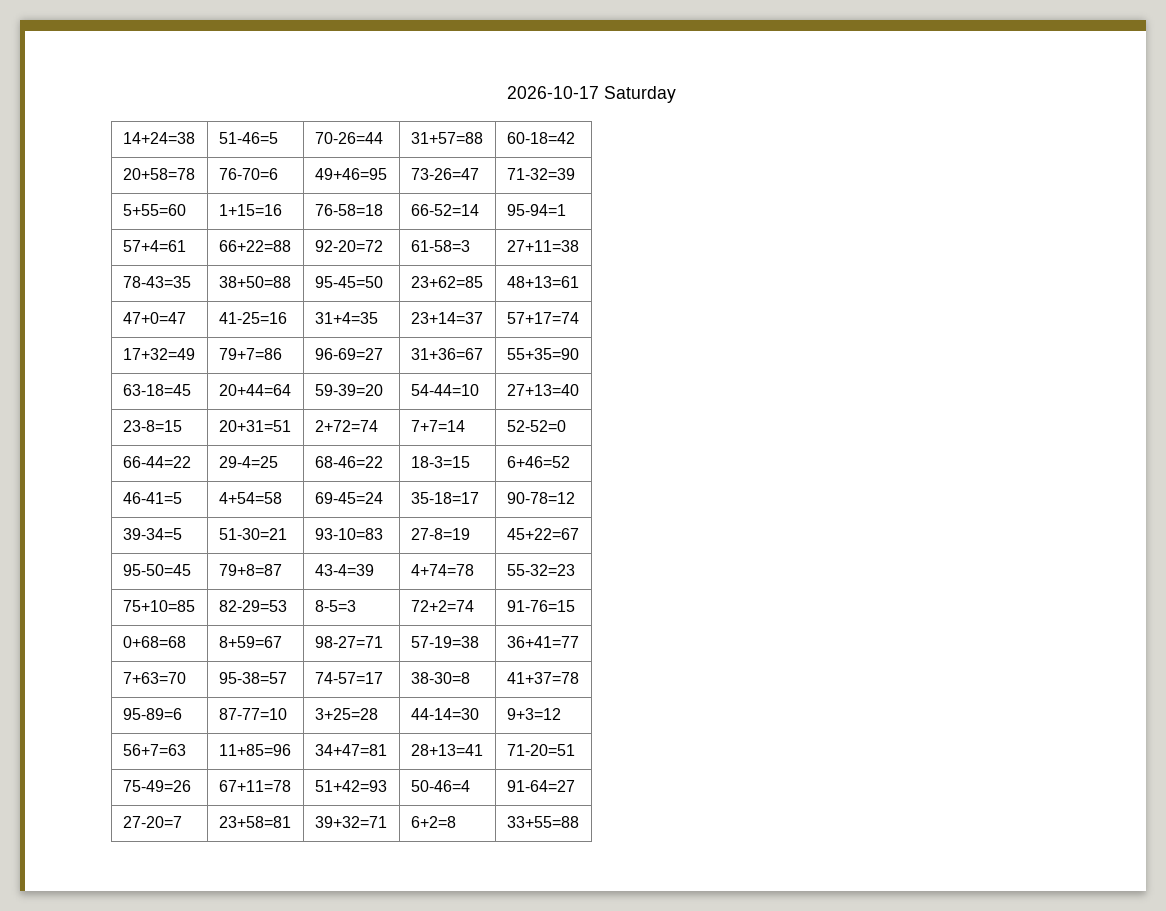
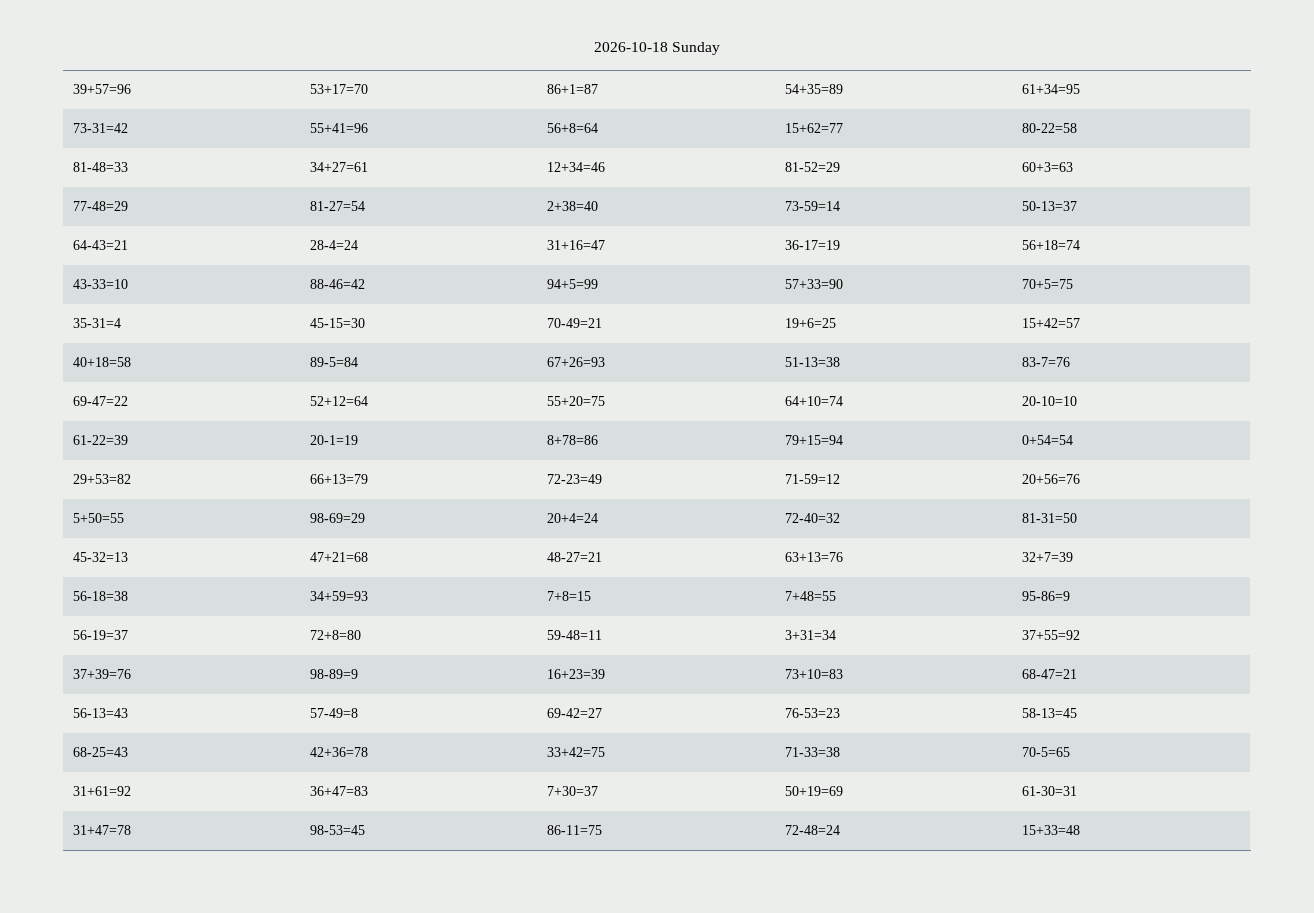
- 2026-10-17 Saturday
- 14+24=38 | 51-46=5 | 70-26=44 | 31+57=88 | 60-18=42
- 20+58=78 | 76-70=6 | 49+46=95 | 73-26=47 | 71-32=39
- 5+55=60 | 1+15=16 | 76-58=18 | 66-52=14 | 95-94=1
- 57+4=61 | 66+22=88 | 92-20=72 | 61-58=3 | 27+11=38
- 78-43=35 | 38+50=88 | 95-45=50 | 23+62=85 | 48+13=61
- 47+0=47 | 41-25=16 | 31+4=35 | 23+14=37 | 57+17=74
- 17+32=49 | 79+7=86 | 96-69=27 | 31+36=67 | 55+35=90
- 63-18=45 | 20+44=64 | 59-39=20 | 54-44=10 | 27+13=40
- 23-8=15 | 20+31=51 | 2+72=74 | 7+7=14 | 52-52=0
- 66-44=22 | 29-4=25 | 68-46=22 | 18-3=15 | 6+46=52
- 46-41=5 | 4+54=58 | 69-45=24 | 35-18=17 | 90-78=12
- 39-34=5 | 51-30=21 | 93-10=83 | 27-8=19 | 45+22=67
- 95-50=45 | 79+8=87 | 43-4=39 | 4+74=78 | 55-32=23
- 75+10=85 | 82-29=53 | 8-5=3 | 72+2=74 | 91-76=15
- 0+68=68 | 8+59=67 | 98-27=71 | 57-19=38 | 36+41=77
- 7+63=70 | 95-38=57 | 74-57=17 | 38-30=8 | 41+37=78
- 95-89=6 | 87-77=10 | 3+25=28 | 44-14=30 | 9+3=12
- 56+7=63 | 11+85=96 | 34+47=81 | 28+13=41 | 71-20=51
- 75-49=26 | 67+11=78 | 51+42=93 | 50-46=4 | 91-64=27
- 27-20=7 | 23+58=81 | 39+32=71 | 6+2=8 | 33+55=88
+ 2026-10-18 Sunday
+ 39+57=96 | 53+17=70 | 86+1=87 | 54+35=89 | 61+34=95
+ 73-31=42 | 55+41=96 | 56+8=64 | 15+62=77 | 80-22=58
+ 81-48=33 | 34+27=61 | 12+34=46 | 81-52=29 | 60+3=63
+ 77-48=29 | 81-27=54 | 2+38=40 | 73-59=14 | 50-13=37
+ 64-43=21 | 28-4=24 | 31+16=47 | 36-17=19 | 56+18=74
+ 43-33=10 | 88-46=42 | 94+5=99 | 57+33=90 | 70+5=75
+ 35-31=4 | 45-15=30 | 70-49=21 | 19+6=25 | 15+42=57
+ 40+18=58 | 89-5=84 | 67+26=93 | 51-13=38 | 83-7=76
+ 69-47=22 | 52+12=64 | 55+20=75 | 64+10=74 | 20-10=10
+ 61-22=39 | 20-1=19 | 8+78=86 | 79+15=94 | 0+54=54
+ 29+53=82 | 66+13=79 | 72-23=49 | 71-59=12 | 20+56=76
+ 5+50=55 | 98-69=29 | 20+4=24 | 72-40=32 | 81-31=50
+ 45-32=13 | 47+21=68 | 48-27=21 | 63+13=76 | 32+7=39
+ 56-18=38 | 34+59=93 | 7+8=15 | 7+48=55 | 95-86=9
+ 56-19=37 | 72+8=80 | 59-48=11 | 3+31=34 | 37+55=92
+ 37+39=76 | 98-89=9 | 16+23=39 | 73+10=83 | 68-47=21
+ 56-13=43 | 57-49=8 | 69-42=27 | 76-53=23 | 58-13=45
+ 68-25=43 | 42+36=78 | 33+42=75 | 71-33=38 | 70-5=65
+ 31+61=92 | 36+47=83 | 7+30=37 | 50+19=69 | 61-30=31
+ 31+47=78 | 98-53=45 | 86-11=75 | 72-48=24 | 15+33=48

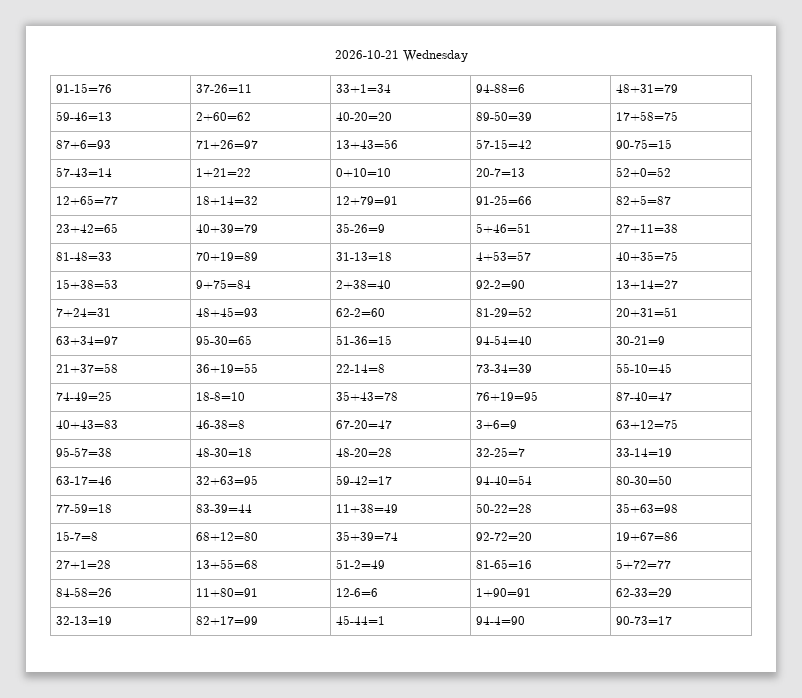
- 2026-10-18 Sunday
- 39+57=96 | 53+17=70 | 86+1=87 | 54+35=89 | 61+34=95
- 73-31=42 | 55+41=96 | 56+8=64 | 15+62=77 | 80-22=58
- 81-48=33 | 34+27=61 | 12+34=46 | 81-52=29 | 60+3=63
- 77-48=29 | 81-27=54 | 2+38=40 | 73-59=14 | 50-13=37
- 64-43=21 | 28-4=24 | 31+16=47 | 36-17=19 | 56+18=74
- 43-33=10 | 88-46=42 | 94+5=99 | 57+33=90 | 70+5=75
- 35-31=4 | 45-15=30 | 70-49=21 | 19+6=25 | 15+42=57
- 40+18=58 | 89-5=84 | 67+26=93 | 51-13=38 | 83-7=76
- 69-47=22 | 52+12=64 | 55+20=75 | 64+10=74 | 20-10=10
- 61-22=39 | 20-1=19 | 8+78=86 | 79+15=94 | 0+54=54
- 29+53=82 | 66+13=79 | 72-23=49 | 71-59=12 | 20+56=76
- 5+50=55 | 98-69=29 | 20+4=24 | 72-40=32 | 81-31=50
- 45-32=13 | 47+21=68 | 48-27=21 | 63+13=76 | 32+7=39
- 56-18=38 | 34+59=93 | 7+8=15 | 7+48=55 | 95-86=9
- 56-19=37 | 72+8=80 | 59-48=11 | 3+31=34 | 37+55=92
- 37+39=76 | 98-89=9 | 16+23=39 | 73+10=83 | 68-47=21
- 56-13=43 | 57-49=8 | 69-42=27 | 76-53=23 | 58-13=45
- 68-25=43 | 42+36=78 | 33+42=75 | 71-33=38 | 70-5=65
- 31+61=92 | 36+47=83 | 7+30=37 | 50+19=69 | 61-30=31
- 31+47=78 | 98-53=45 | 86-11=75 | 72-48=24 | 15+33=48
+ 2026-10-21 Wednesday
+ 91-15=76 | 37-26=11 | 33+1=34 | 94-88=6 | 48+31=79
+ 59-46=13 | 2+60=62 | 40-20=20 | 89-50=39 | 17+58=75
+ 87+6=93 | 71+26=97 | 13+43=56 | 57-15=42 | 90-75=15
+ 57-43=14 | 1+21=22 | 0+10=10 | 20-7=13 | 52+0=52
+ 12+65=77 | 18+14=32 | 12+79=91 | 91-25=66 | 82+5=87
+ 23+42=65 | 40+39=79 | 35-26=9 | 5+46=51 | 27+11=38
+ 81-48=33 | 70+19=89 | 31-13=18 | 4+53=57 | 40+35=75
+ 15+38=53 | 9+75=84 | 2+38=40 | 92-2=90 | 13+14=27
+ 7+24=31 | 48+45=93 | 62-2=60 | 81-29=52 | 20+31=51
+ 63+34=97 | 95-30=65 | 51-36=15 | 94-54=40 | 30-21=9
+ 21+37=58 | 36+19=55 | 22-14=8 | 73-34=39 | 55-10=45
+ 74-49=25 | 18-8=10 | 35+43=78 | 76+19=95 | 87-40=47
+ 40+43=83 | 46-38=8 | 67-20=47 | 3+6=9 | 63+12=75
+ 95-57=38 | 48-30=18 | 48-20=28 | 32-25=7 | 33-14=19
+ 63-17=46 | 32+63=95 | 59-42=17 | 94-40=54 | 80-30=50
+ 77-59=18 | 83-39=44 | 11+38=49 | 50-22=28 | 35+63=98
+ 15-7=8 | 68+12=80 | 35+39=74 | 92-72=20 | 19+67=86
+ 27+1=28 | 13+55=68 | 51-2=49 | 81-65=16 | 5+72=77
+ 84-58=26 | 11+80=91 | 12-6=6 | 1+90=91 | 62-33=29
+ 32-13=19 | 82+17=99 | 45-44=1 | 94-4=90 | 90-73=17

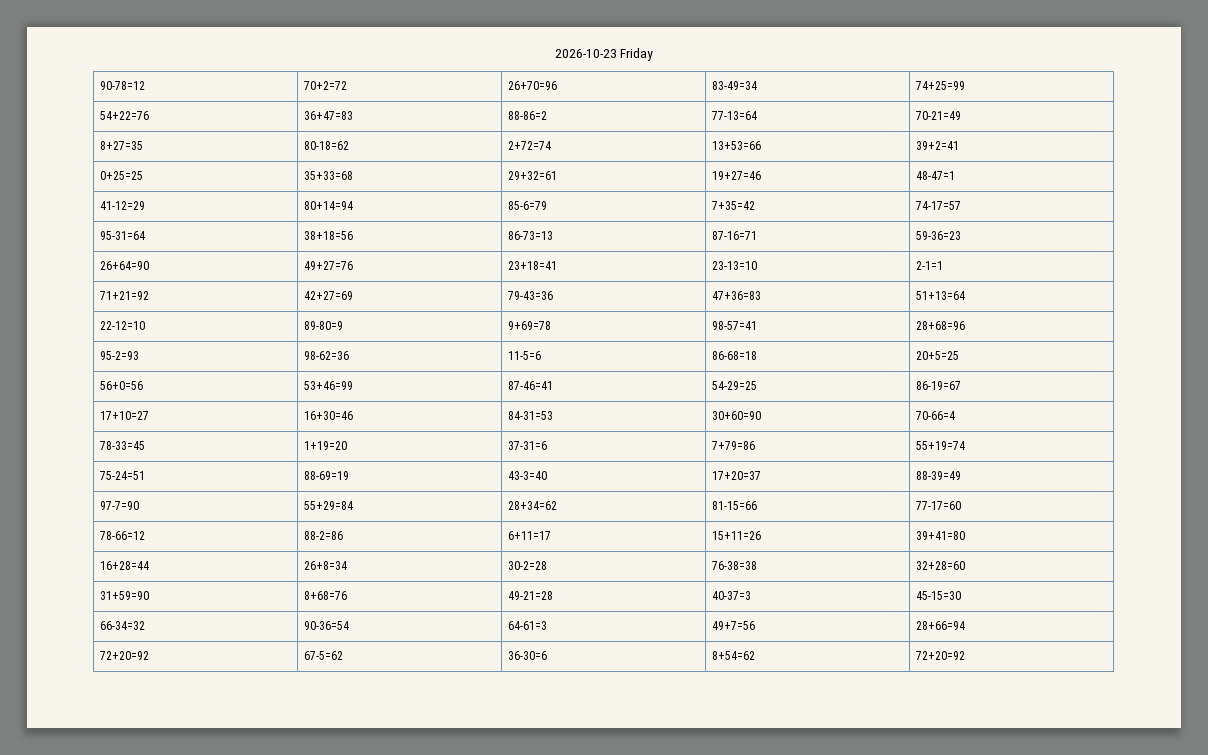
- 2026-10-21 Wednesday
- 91-15=76 | 37-26=11 | 33+1=34 | 94-88=6 | 48+31=79
- 59-46=13 | 2+60=62 | 40-20=20 | 89-50=39 | 17+58=75
- 87+6=93 | 71+26=97 | 13+43=56 | 57-15=42 | 90-75=15
- 57-43=14 | 1+21=22 | 0+10=10 | 20-7=13 | 52+0=52
- 12+65=77 | 18+14=32 | 12+79=91 | 91-25=66 | 82+5=87
- 23+42=65 | 40+39=79 | 35-26=9 | 5+46=51 | 27+11=38
- 81-48=33 | 70+19=89 | 31-13=18 | 4+53=57 | 40+35=75
- 15+38=53 | 9+75=84 | 2+38=40 | 92-2=90 | 13+14=27
- 7+24=31 | 48+45=93 | 62-2=60 | 81-29=52 | 20+31=51
- 63+34=97 | 95-30=65 | 51-36=15 | 94-54=40 | 30-21=9
- 21+37=58 | 36+19=55 | 22-14=8 | 73-34=39 | 55-10=45
- 74-49=25 | 18-8=10 | 35+43=78 | 76+19=95 | 87-40=47
- 40+43=83 | 46-38=8 | 67-20=47 | 3+6=9 | 63+12=75
- 95-57=38 | 48-30=18 | 48-20=28 | 32-25=7 | 33-14=19
- 63-17=46 | 32+63=95 | 59-42=17 | 94-40=54 | 80-30=50
- 77-59=18 | 83-39=44 | 11+38=49 | 50-22=28 | 35+63=98
- 15-7=8 | 68+12=80 | 35+39=74 | 92-72=20 | 19+67=86
- 27+1=28 | 13+55=68 | 51-2=49 | 81-65=16 | 5+72=77
- 84-58=26 | 11+80=91 | 12-6=6 | 1+90=91 | 62-33=29
- 32-13=19 | 82+17=99 | 45-44=1 | 94-4=90 | 90-73=17
+ 2026-10-23 Friday
+ 90-78=12 | 70+2=72 | 26+70=96 | 83-49=34 | 74+25=99
+ 54+22=76 | 36+47=83 | 88-86=2 | 77-13=64 | 70-21=49
+ 8+27=35 | 80-18=62 | 2+72=74 | 13+53=66 | 39+2=41
+ 0+25=25 | 35+33=68 | 29+32=61 | 19+27=46 | 48-47=1
+ 41-12=29 | 80+14=94 | 85-6=79 | 7+35=42 | 74-17=57
+ 95-31=64 | 38+18=56 | 86-73=13 | 87-16=71 | 59-36=23
+ 26+64=90 | 49+27=76 | 23+18=41 | 23-13=10 | 2-1=1
+ 71+21=92 | 42+27=69 | 79-43=36 | 47+36=83 | 51+13=64
+ 22-12=10 | 89-80=9 | 9+69=78 | 98-57=41 | 28+68=96
+ 95-2=93 | 98-62=36 | 11-5=6 | 86-68=18 | 20+5=25
+ 56+0=56 | 53+46=99 | 87-46=41 | 54-29=25 | 86-19=67
+ 17+10=27 | 16+30=46 | 84-31=53 | 30+60=90 | 70-66=4
+ 78-33=45 | 1+19=20 | 37-31=6 | 7+79=86 | 55+19=74
+ 75-24=51 | 88-69=19 | 43-3=40 | 17+20=37 | 88-39=49
+ 97-7=90 | 55+29=84 | 28+34=62 | 81-15=66 | 77-17=60
+ 78-66=12 | 88-2=86 | 6+11=17 | 15+11=26 | 39+41=80
+ 16+28=44 | 26+8=34 | 30-2=28 | 76-38=38 | 32+28=60
+ 31+59=90 | 8+68=76 | 49-21=28 | 40-37=3 | 45-15=30
+ 66-34=32 | 90-36=54 | 64-61=3 | 49+7=56 | 28+66=94
+ 72+20=92 | 67-5=62 | 36-30=6 | 8+54=62 | 72+20=92

